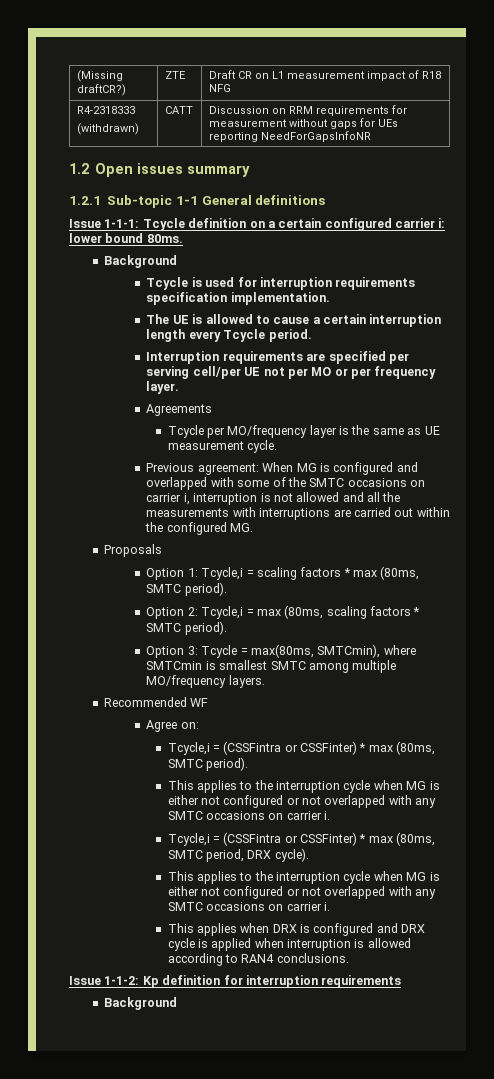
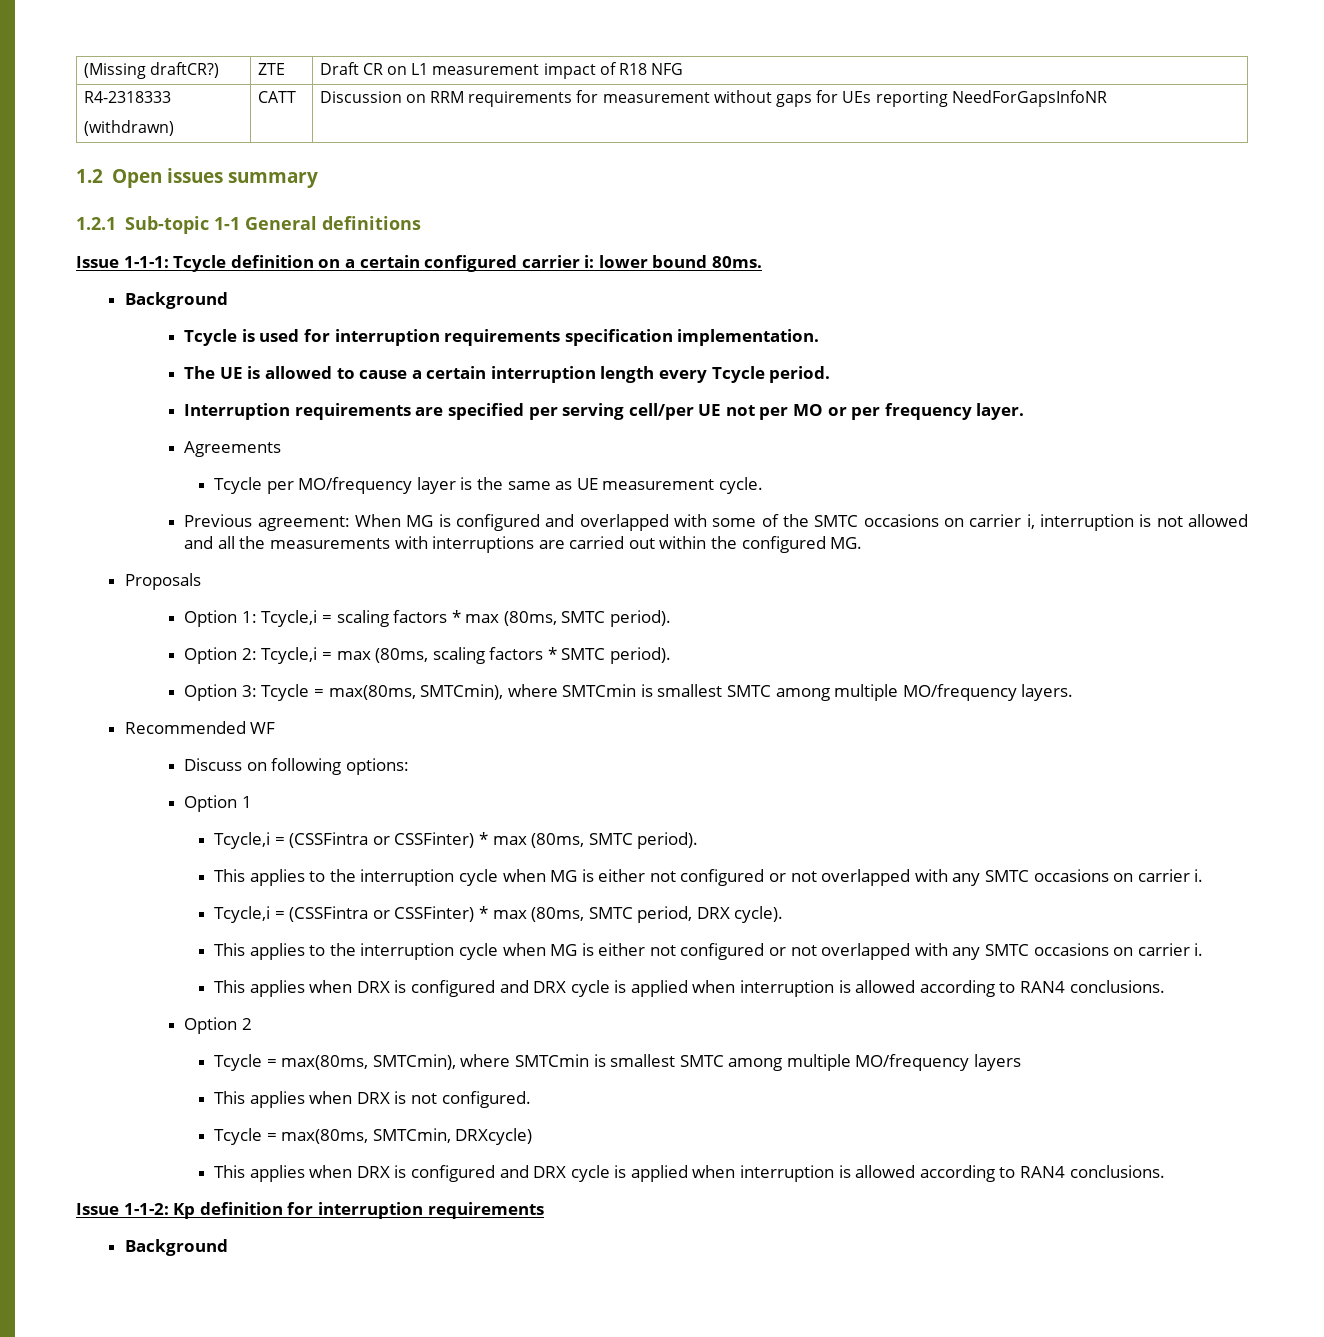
- Agree on:
+ Discuss on following options:
+ Option 1
+ Option 2
+ Tcycle = max(80ms, SMTCmin), where SMTCmin is smallest SMTC among multiple MO/frequency layers
+ This applies when DRX is not configured.
+ Tcycle = max(80ms, SMTCmin, DRXcycle)
+ This applies when DRX is configured and DRX cycle is applied when interruption is allowed according to RAN4 conclusions.

